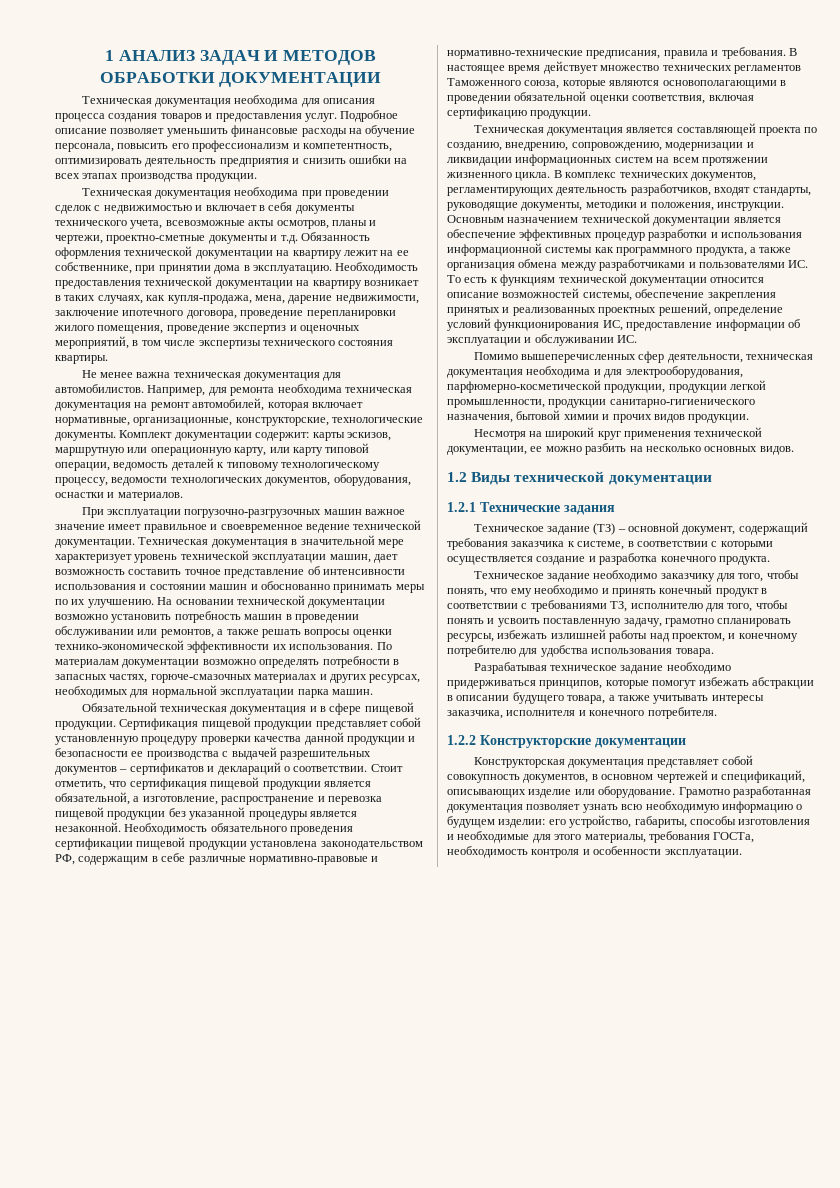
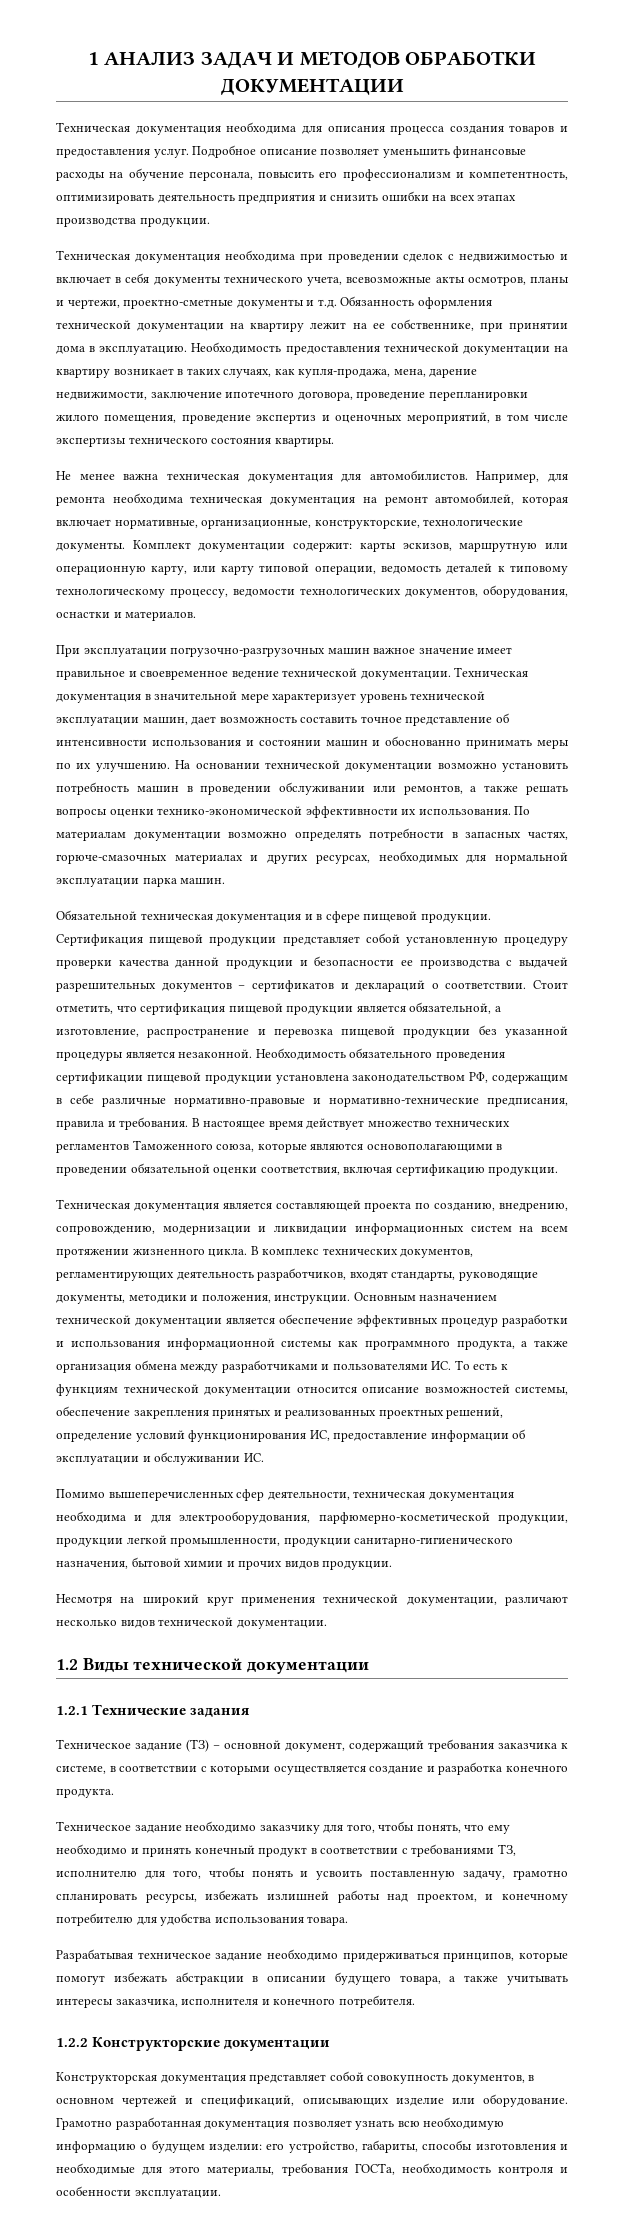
- Несмотря на широкий круг применения технической документации, ее можно разбить на несколько основных видов.
+ Несмотря на широкий круг применения технической документации, различают несколько видов технической документации.

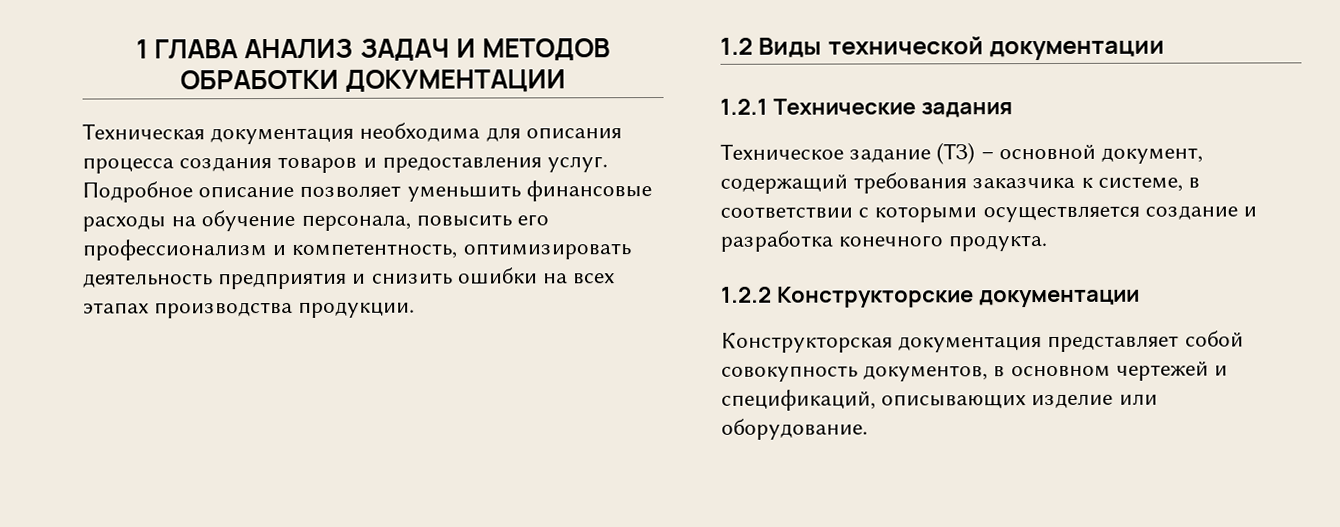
- 1 АНАЛИЗ ЗАДАЧ И МЕТОДОВ ОБРАБОТКИ ДОКУМЕНТАЦИИ
+ 1 ГЛАВА АНАЛИЗ ЗАДАЧ И МЕТОДОВ ОБРАБОТКИ ДОКУМЕНТАЦИИ
- Техническая документация необходима при проведении сделок с недвижимостью и включает в себя документы технического учета, всевозможные акты осмотров, планы и чертежи, проектно-сметные документы и т.д. Обязанность оформления технической документации на квартиру лежит на ее собственнике, при принятии дома в эксплуатацию. Необходимость предоставления технической документации на квартиру возникает в таких случаях, как купля-продажа, мена, дарение недвижимости, заключение ипотечного договора, проведение перепланировки жилого помещения, проведение экспертиз и оценочных мероприятий, в том числе экспертизы технического состояния квартиры.
- Не менее важна техническая документация для автомобилистов. Например, для ремонта необходима техническая документация на ремонт автомобилей, которая включает нормативные, организационные, конструкторские, технологические документы. Комплект документации содержит: карты эскизов, маршрутную или операционную карту, или карту типовой операции, ведомость деталей к типовому технологическому процессу, ведомости технологических документов, оборудования, оснастки и материалов.
- При эксплуатации погрузочно-разгрузочных машин важное значение имеет правильное и своевременное ведение технической документации. Техническая документация в значительной мере характеризует уровень технической эксплуатации машин, дает возможность составить точное представление об интенсивности использования и состоянии машин и обоснованно принимать меры по их улучшению. На основании технической документации возможно установить потребность машин в проведении обслуживании или ремонтов, а также решать вопросы оценки технико-экономической эффективности их использования. По материалам документации возможно определять потребности в запасных частях, горюче-смазочных материалах и других ресурсах, необходимых для нормальной эксплуатации парка машин.
- Обязательной техническая документация и в сфере пищевой продукции. Сертификация пищевой продукции представляет собой установленную процедуру проверки качества данной продукции и безопасности ее производства с выдачей разрешительных документов – сертификатов и деклараций о соответствии. Стоит отметить, что сертификация пищевой продукции является обязательной, а изготовление, распространение и перевозка пищевой продукции без указанной процедуры является незаконной. Необходимость обязательного проведения сертификации пищевой продукции установлена законодательством РФ, содержащим в себе различные нормативно-правовые и нормативно-технические предписания, правила и требования. В настоящее время действует множество технических регламентов Таможенного союза, которые являются основополагающими в проведении обязательной оценки соответствия, включая сертификацию продукции.
- Техническая документация является составляющей проекта по созданию, внедрению, сопровождению, модернизации и ликвидации информационных систем на всем протяжении жизненного цикла. В комплекс технических документов, регламентирующих деятельность разработчиков, входят стандарты, руководящие документы, методики и положения, инструкции. Основным назначением технической документации является обеспечение эффективных процедур разработки и использования информационной системы как программного продукта, а также организация обмена между разработчиками и пользователями ИС. То есть к функциям технической документации относится описание возможностей системы, обеспечение закрепления принятых и реализованных проектных решений, определение условий функционирования ИС, предоставление информации об эксплуатации и обслуживании ИС.
- Помимо вышеперечисленных сфер деятельности, техническая документация необходима и для электрооборудования, парфюмерно-косметической продукции, продукции легкой промышленности, продукции санитарно-гигиенического назначения, бытовой химии и прочих видов продукции.
- Несмотря на широкий круг применения технической документации, различают несколько видов технической документации.
- Техническое задание необходимо заказчику для того, чтобы понять, что ему необходимо и принять конечный продукт в соответствии с требованиями ТЗ, исполнителю для того, чтобы понять и усвоить поставленную задачу, грамотно спланировать ресурсы, избежать излишней работы над проектом, и конечному потребителю для удобства использования товара.
- Разрабатывая техническое задание необходимо придерживаться принципов, которые помогут избежать абстракции в описании будущего товара, а также учитывать интересы заказчика, исполнителя и конечного потребителя.
- Грамотно разработанная документация позволяет узнать всю необходимую информацию о будущем изделии: его устройство, габариты, способы изготовления и необходимые для этого материалы, требования ГОСТа, необходимость контроля и особенности эксплуатации.

